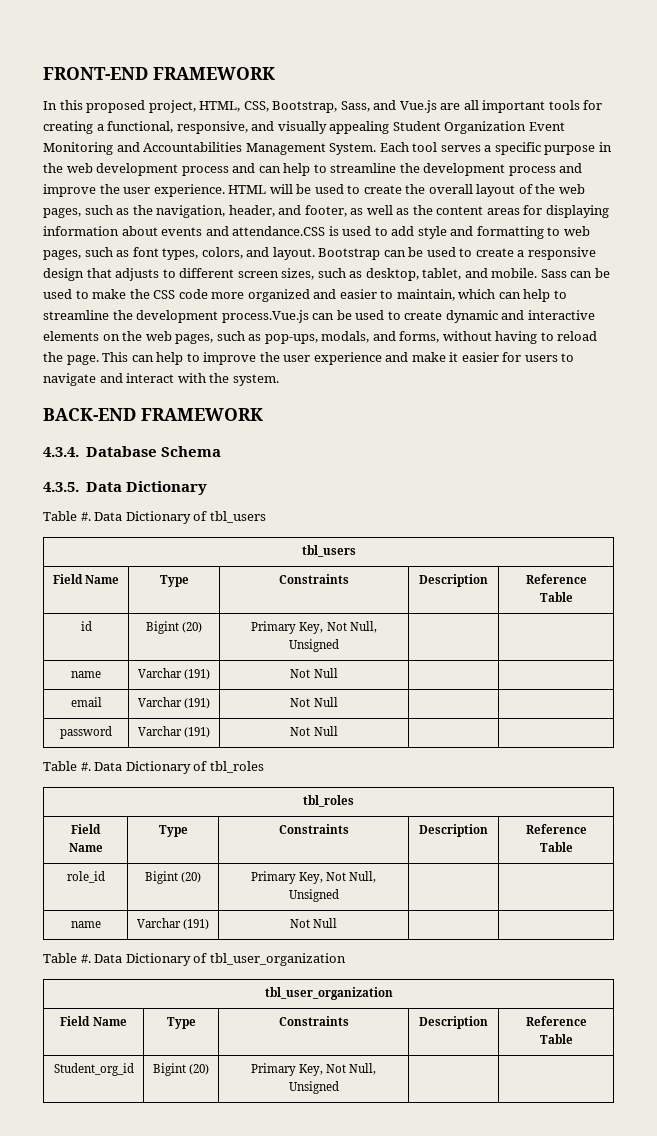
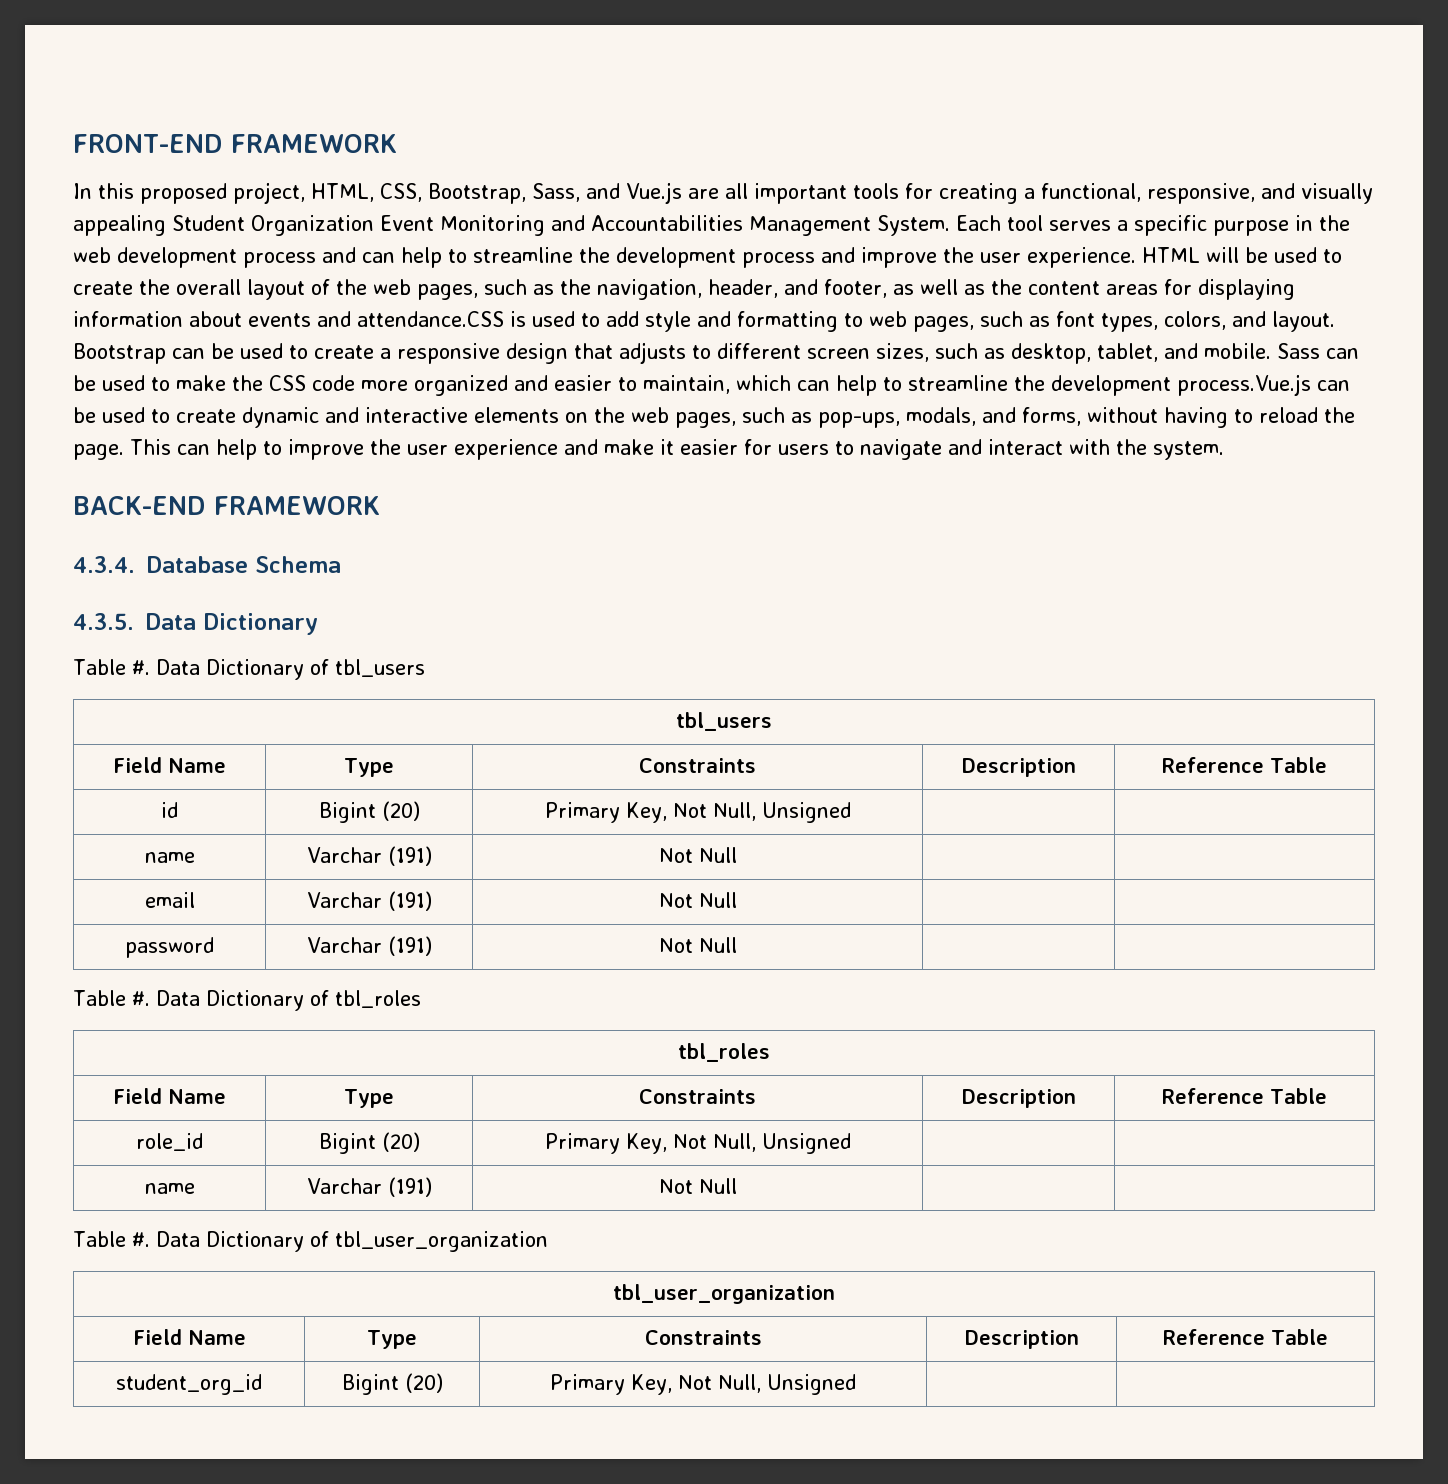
- Student_org_id | Bigint (20) | Primary Key, Not Null, Unsigned | |
+ student_org_id | Bigint (20) | Primary Key, Not Null, Unsigned | |

